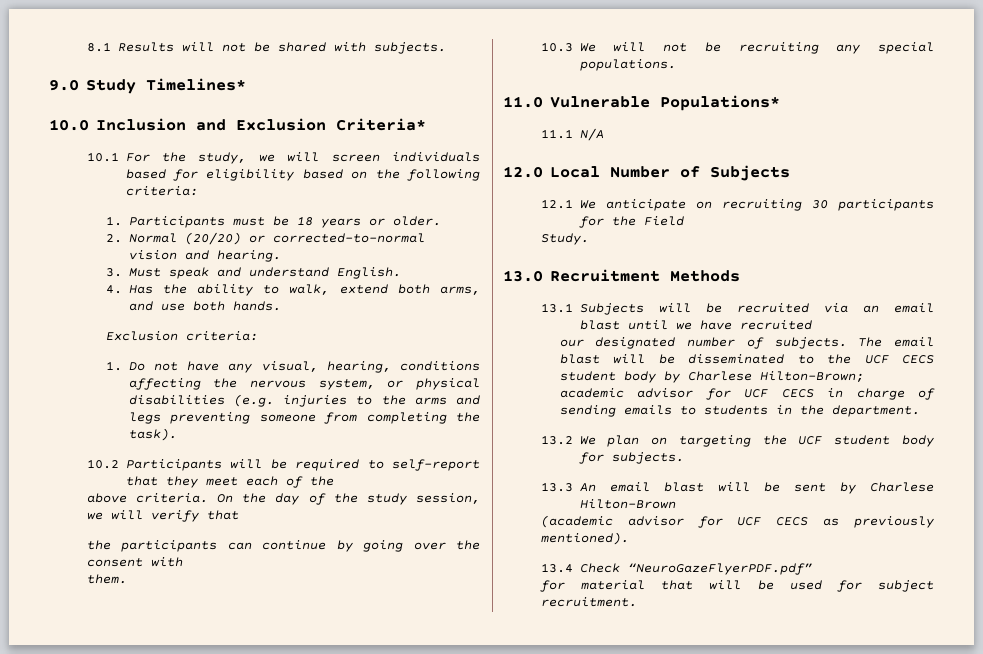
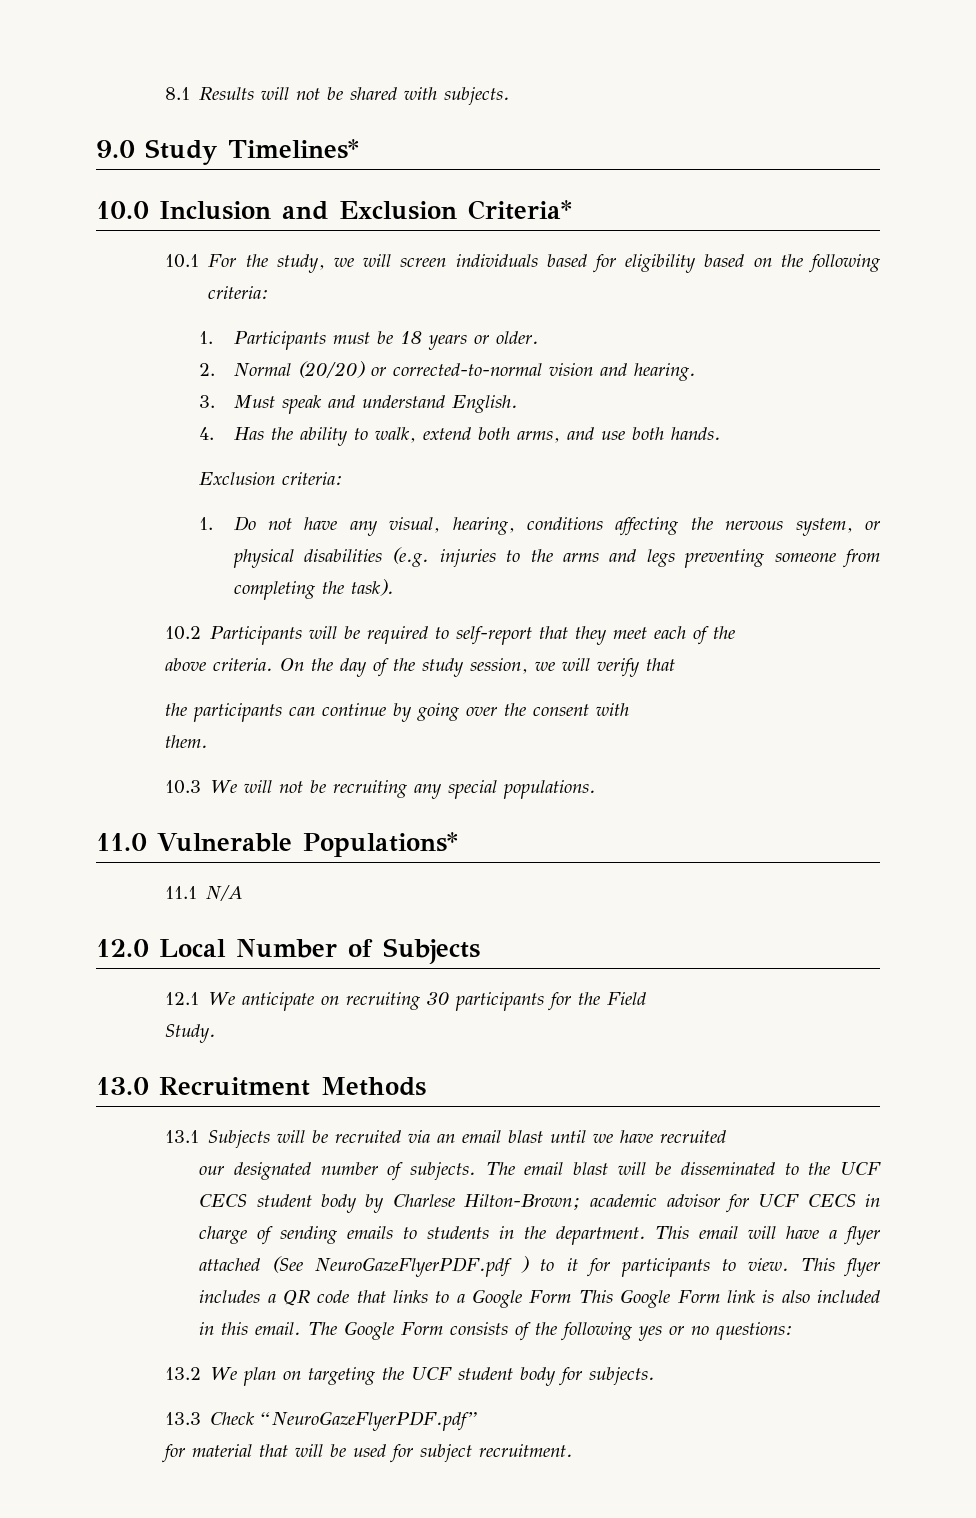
+ This email will have a flyer attached (See NeuroGazeFlyerPDF.pdf ) to it for participants to view. This flyer includes a QR code that links to a Google Form This Google Form link is also included in this email. The Google Form consists of the following yes or no questions:
- 13.3 An email blast will be sent by Charlese Hilton-Brown
- (academic advisor for UCF CECS as previously mentioned).
- 13.4 Check “NeuroGazeFlyerPDF.pdf”
+ 13.3 Check “NeuroGazeFlyerPDF.pdf”

